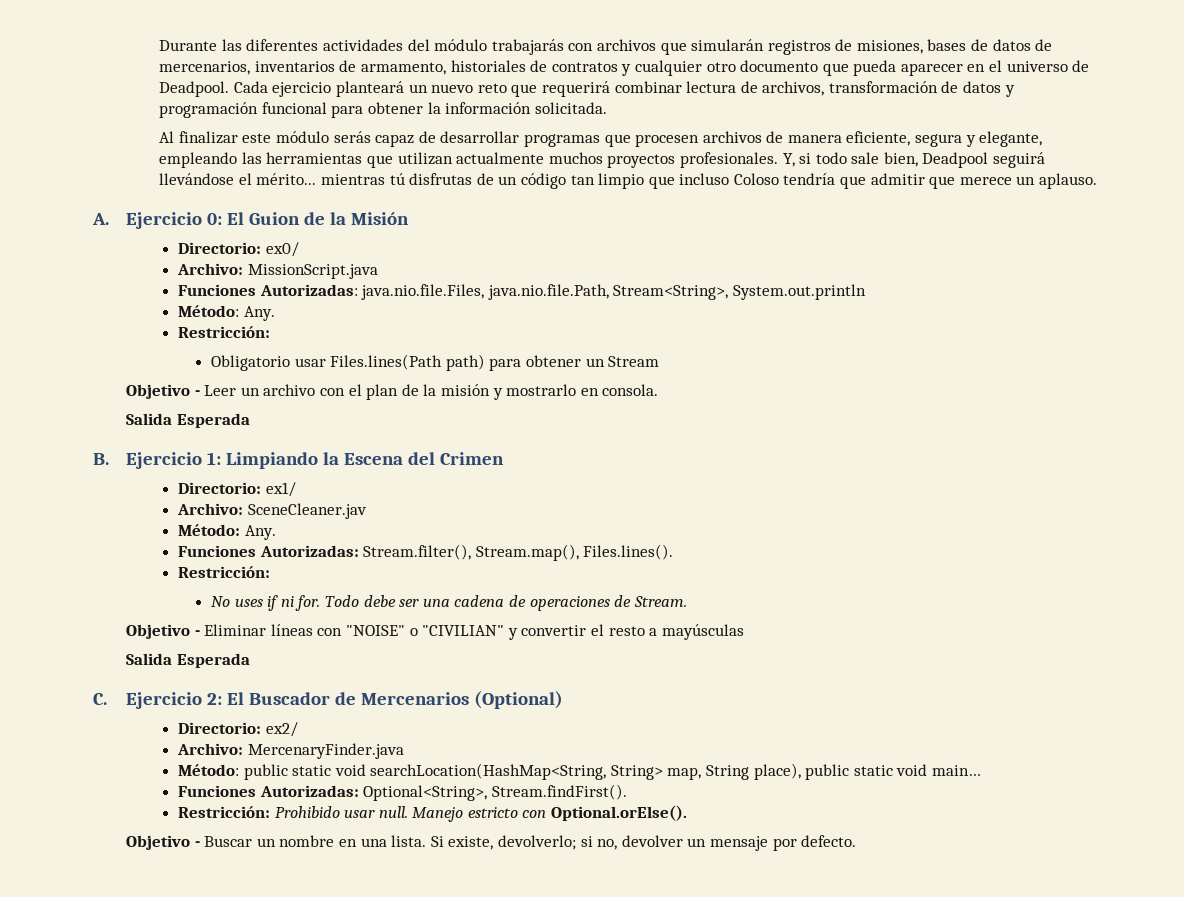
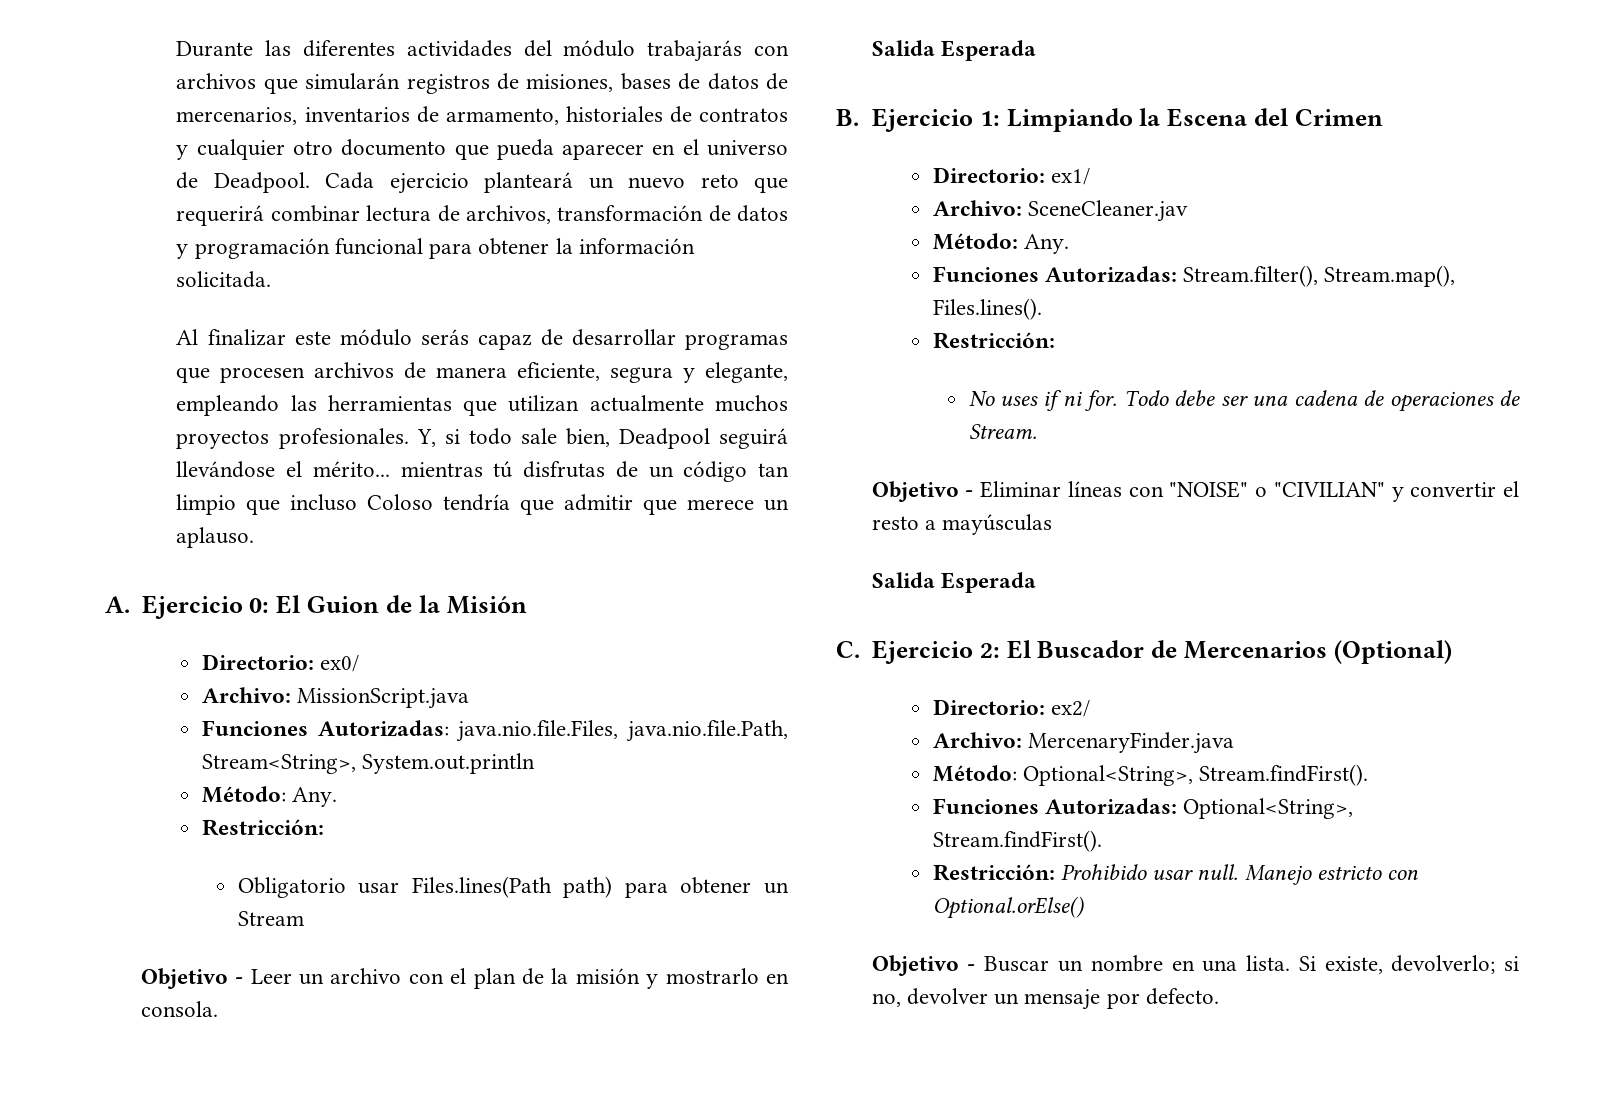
- Método: public static void searchLocation(HashMap<String, String> map, String place), public static void main…
+ Método: Optional<String>, Stream.findFirst().
- Manejo estricto con Optional.orElse().
+ Manejo estricto con Optional.orElse()

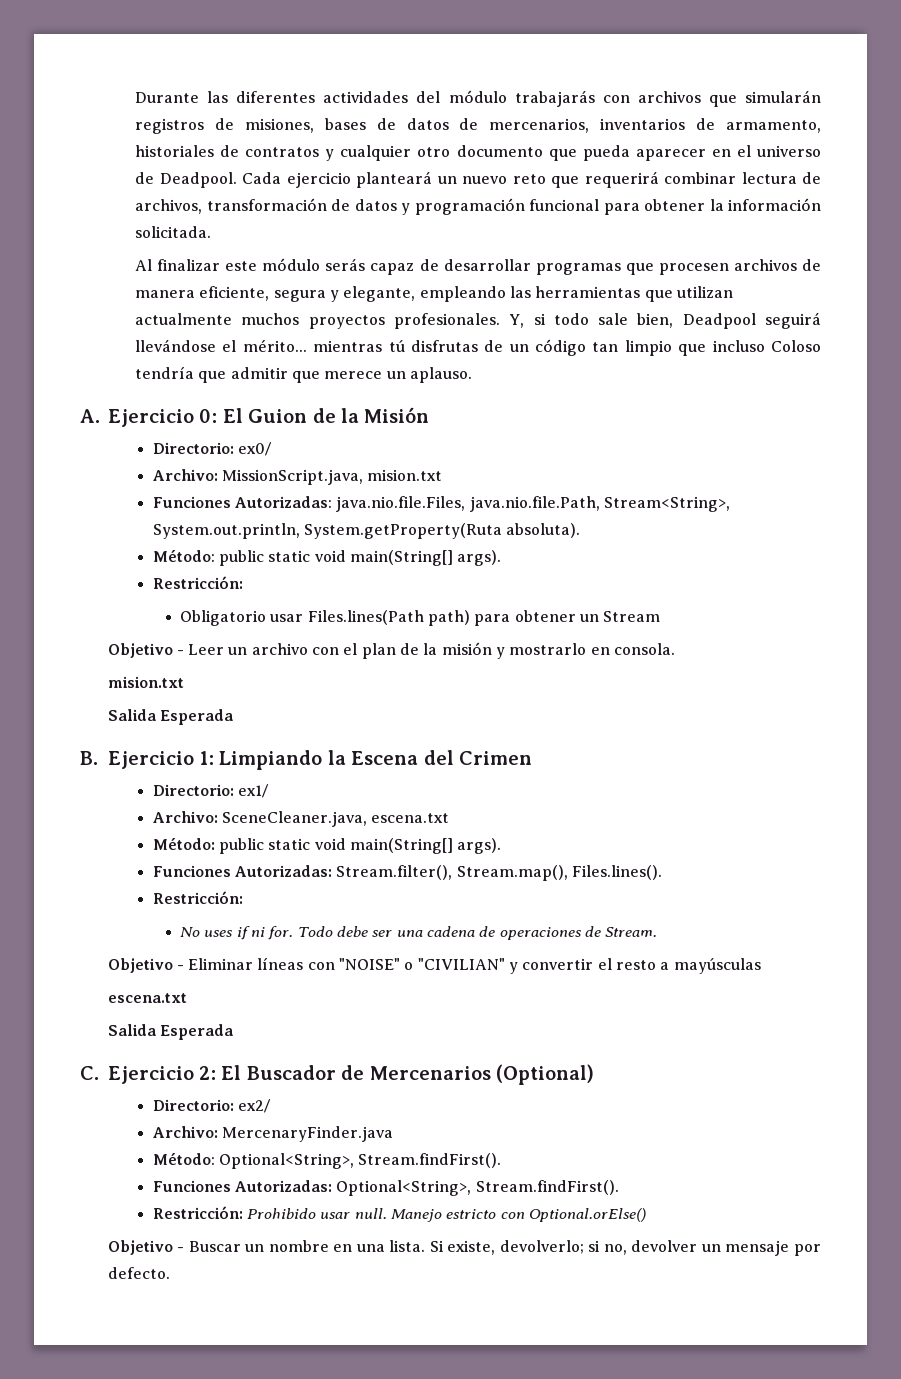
- Archivo: MissionScript.java
+ Archivo: MissionScript.java, mision.txt
- Funciones Autorizadas: java.nio.file.Files, java.nio.file.Path, Stream<String>, System.out.println
- Método: Any.
+ Funciones Autorizadas: java.nio.file.Files, java.nio.file.Path, Stream<String>, System.out.println, System.getProperty(Ruta absoluta).
+ Método: public static void main(String[] args).
  Objetivo - Leer un archivo con el plan de la misión y mostrarlo en consola.
+ mision.txt
- Archivo: SceneCleaner.jav
- Método: Any.
+ Archivo: SceneCleaner.java, escena.txt
+ Método: public static void main(String[] args).
  Objetivo - Eliminar líneas con "NOISE" o "CIVILIAN" y convertir el resto a mayúsculas
+ escena.txt

